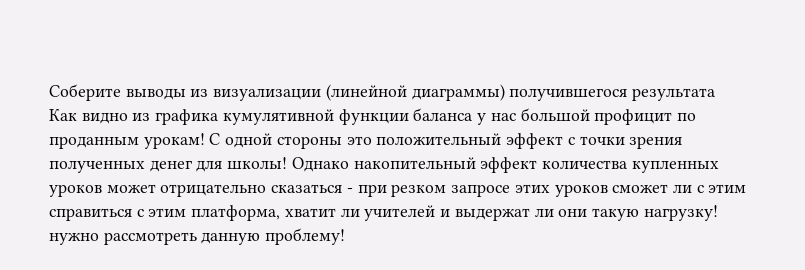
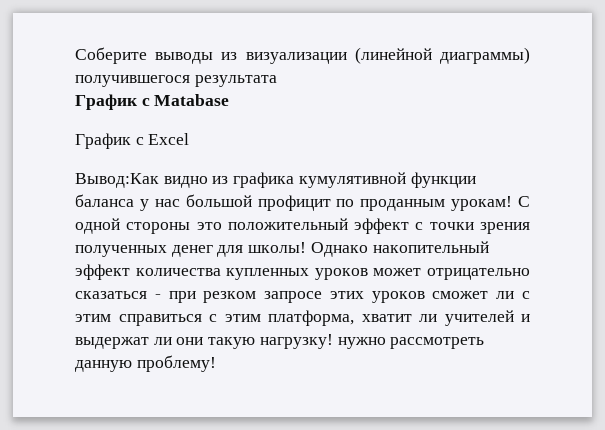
- Как видно из графика кумулятивной функции баланса у нас большой профицит по проданным урокам!
+ График с Matabase
+ График с Excel
+ Вывод:Как видно из графика кумулятивной функции баланса у нас большой профицит по проданным урокам!

